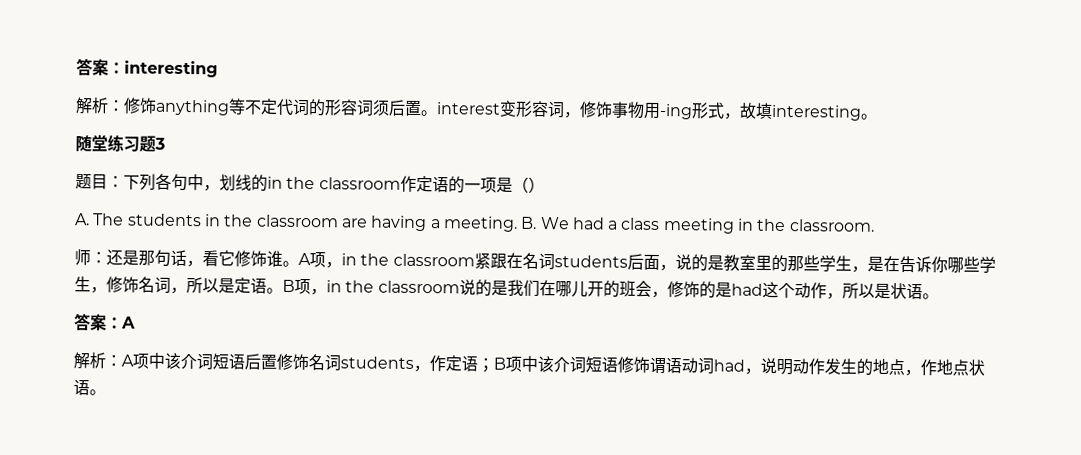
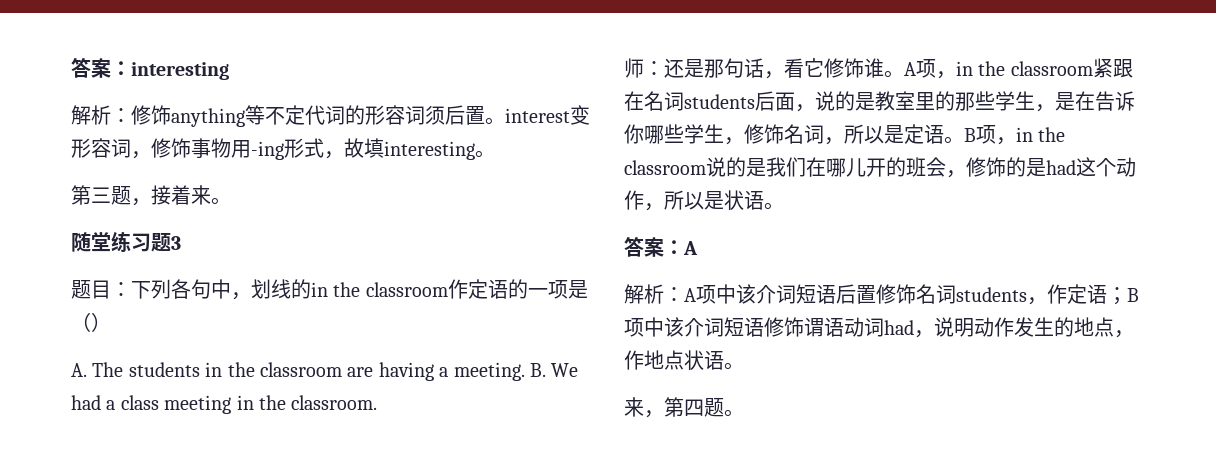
+ 第三题，接着来。
+ 来，第四题。

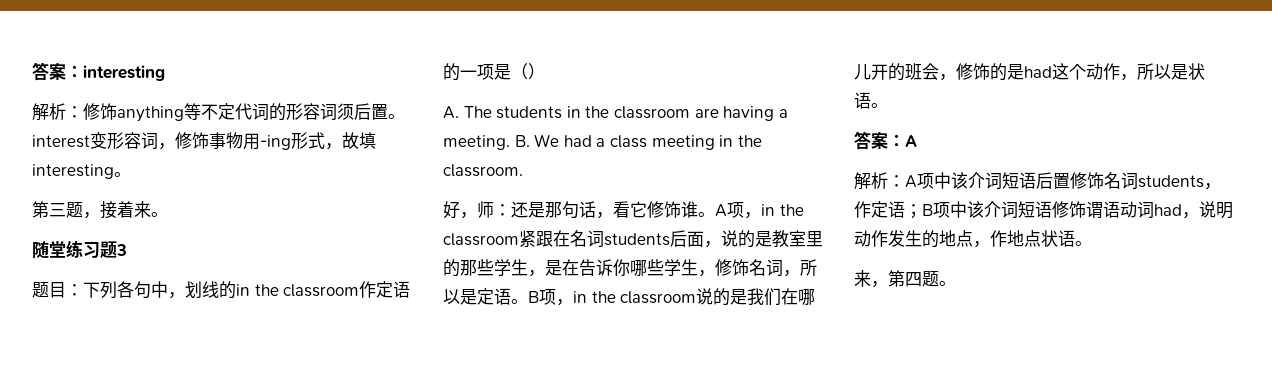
- 师：还是那句话，看它修饰谁。
+ 好，师：还是那句话，看它修饰谁。

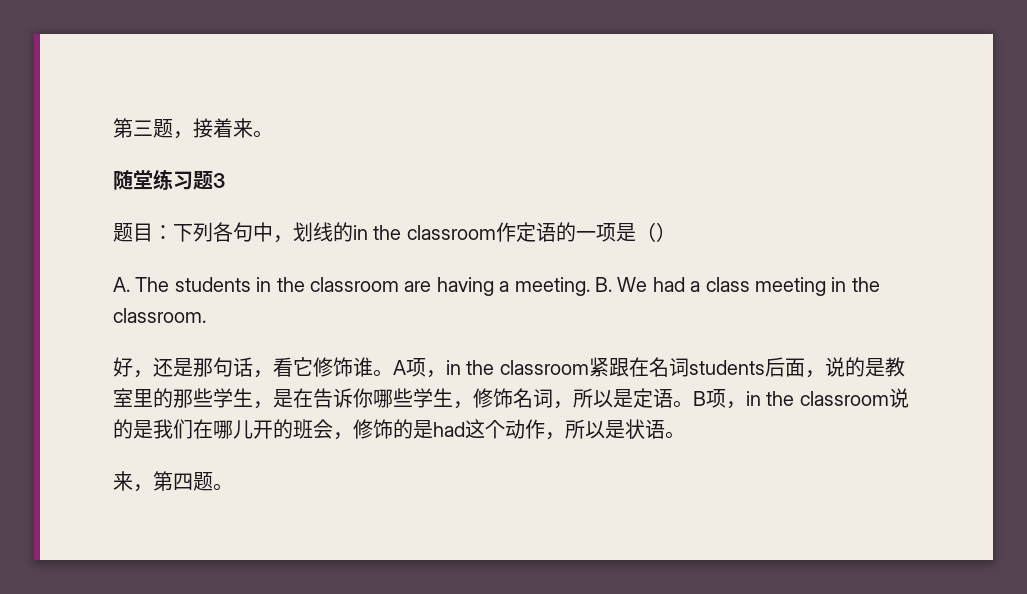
- 答案：interesting
- 解析：修饰anything等不定代词的形容词须后置。interest变形容词，修饰事物用-ing形式，故填interesting。
- 好，师：还是那句话，看它修饰谁。
+ 好，还是那句话，看它修饰谁。
- 答案：A
- 解析：A项中该介词短语后置修饰名词students，作定语；B项中该介词短语修饰谓语动词had，说明动作发生的地点，作地点状语。

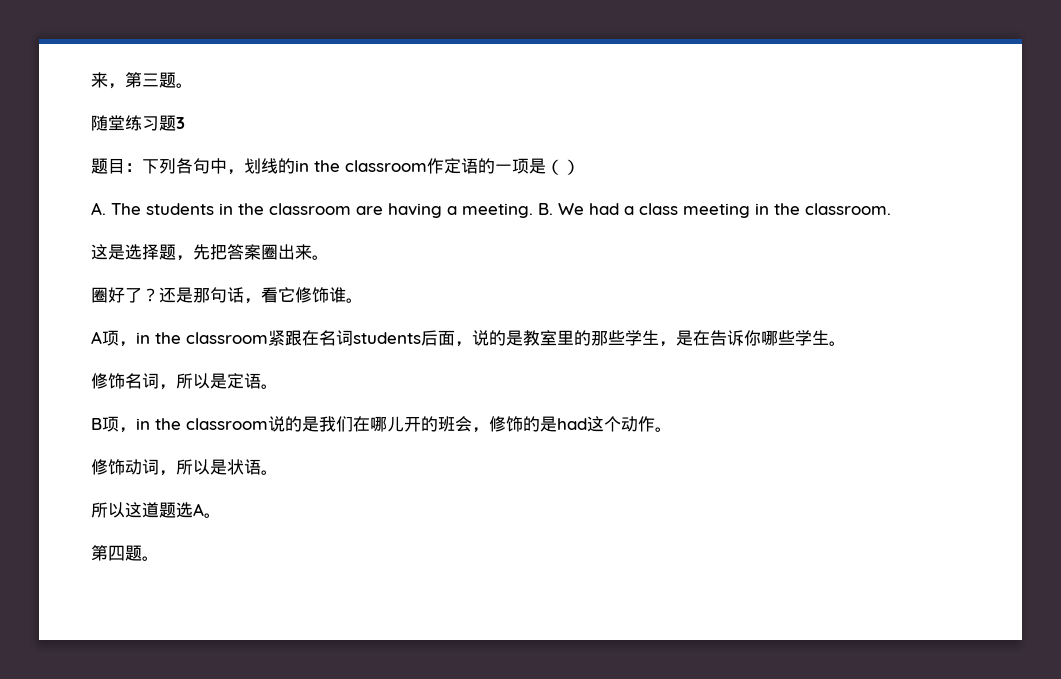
- 第三题，接着来。
+ 来，第三题。
- 好，还是那句话，看它修饰谁。A项，in the classroom紧跟在名词students后面，说的是教室里的那些学生，是在告诉你哪些学生，修饰名词，所以是定语。B项，in the classroom说的是我们在哪儿开的班会，修饰的是had这个动作，所以是状语。
+ 这是选择题，先把答案圈出来。
+ 圈好了？还是那句话，看它修饰谁。
+ A项，in the classroom紧跟在名词students后面，说的是教室里的那些学生，是在告诉你哪些学生。
+ 修饰名词，所以是定语。
+ B项，in the classroom说的是我们在哪儿开的班会，修饰的是had这个动作。
+ 修饰动词，所以是状语。
- 来，第四题。
+ 所以这道题选A。
+ 第四题。

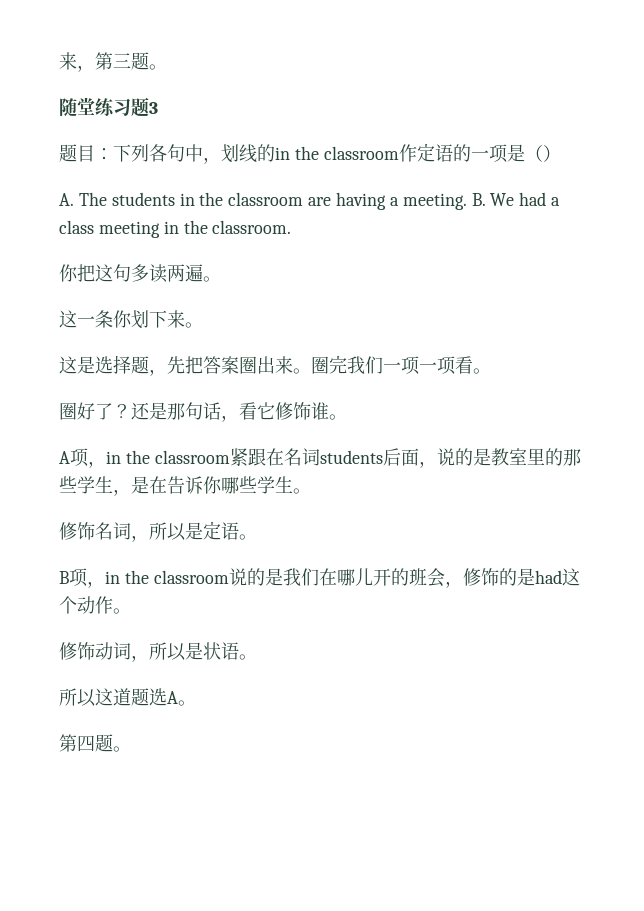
+ 你把这句多读两遍。
+ 这一条你划下来。
+ 圈完我们一项一项看。

